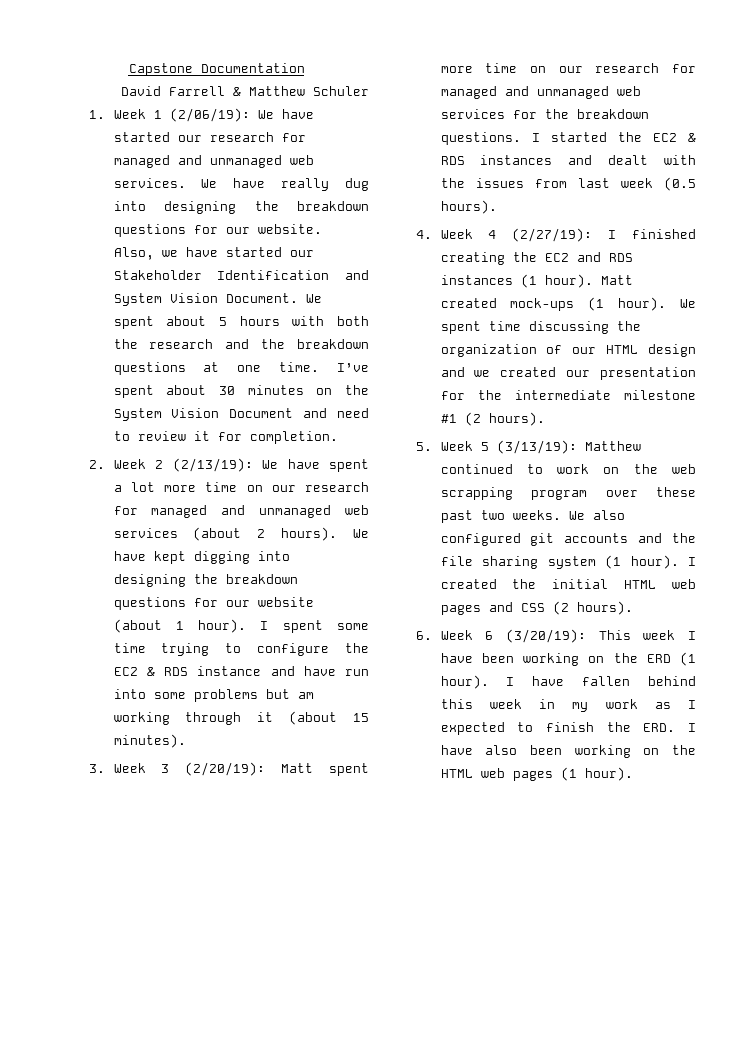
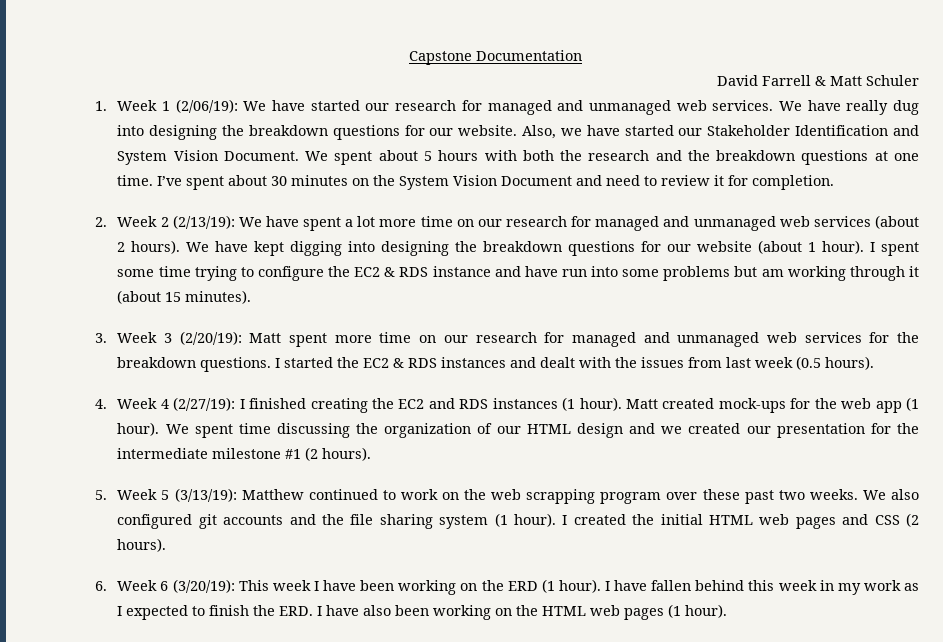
- David Farrell & Matthew Schuler
+ David Farrell & Matt Schuler
- Matt created mock-ups (1 hour).
+ Matt created mock-ups for the web app (1 hour).

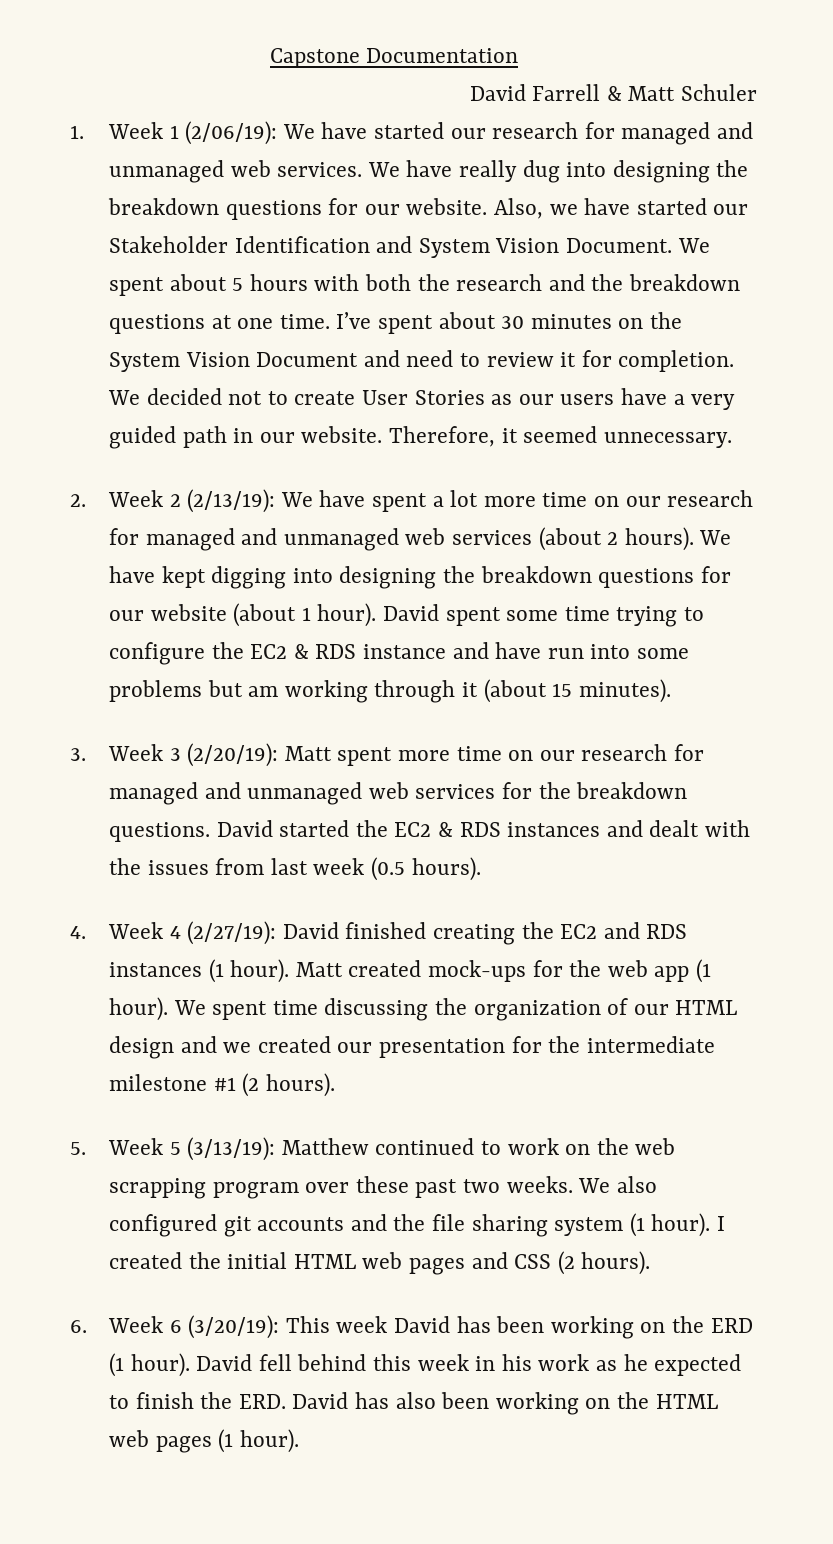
+ We decided not to create User Stories as our users have a very guided path in our website. Therefore, it seemed unnecessary.
- I spent some time trying to configure the EC2 & RDS instance and have run into some problems but am working through it (about 15 minutes).
+ David spent some time trying to configure the EC2 & RDS instance and have run into some problems but am working through it (about 15 minutes).
- I started the EC2 & RDS instances and dealt with the issues from last week (0.5 hours).
+ David started the EC2 & RDS instances and dealt with the issues from last week (0.5 hours).
- 4. Week 4 (2/27/19): I finished creating the EC2 and RDS instances (1 hour).
+ 4. Week 4 (2/27/19): David finished creating the EC2 and RDS instances (1 hour).
- 6. Week 6 (3/20/19): This week I have been working on the ERD (1 hour).
+ 6. Week 6 (3/20/19): This week David has been working on the ERD (1 hour).
- I have fallen behind this week in my work as I expected to finish the ERD. I have also been working on the HTML web pages (1 hour).
+ David fell behind this week in his work as he expected to finish the ERD. David has also been working on the HTML web pages (1 hour).

